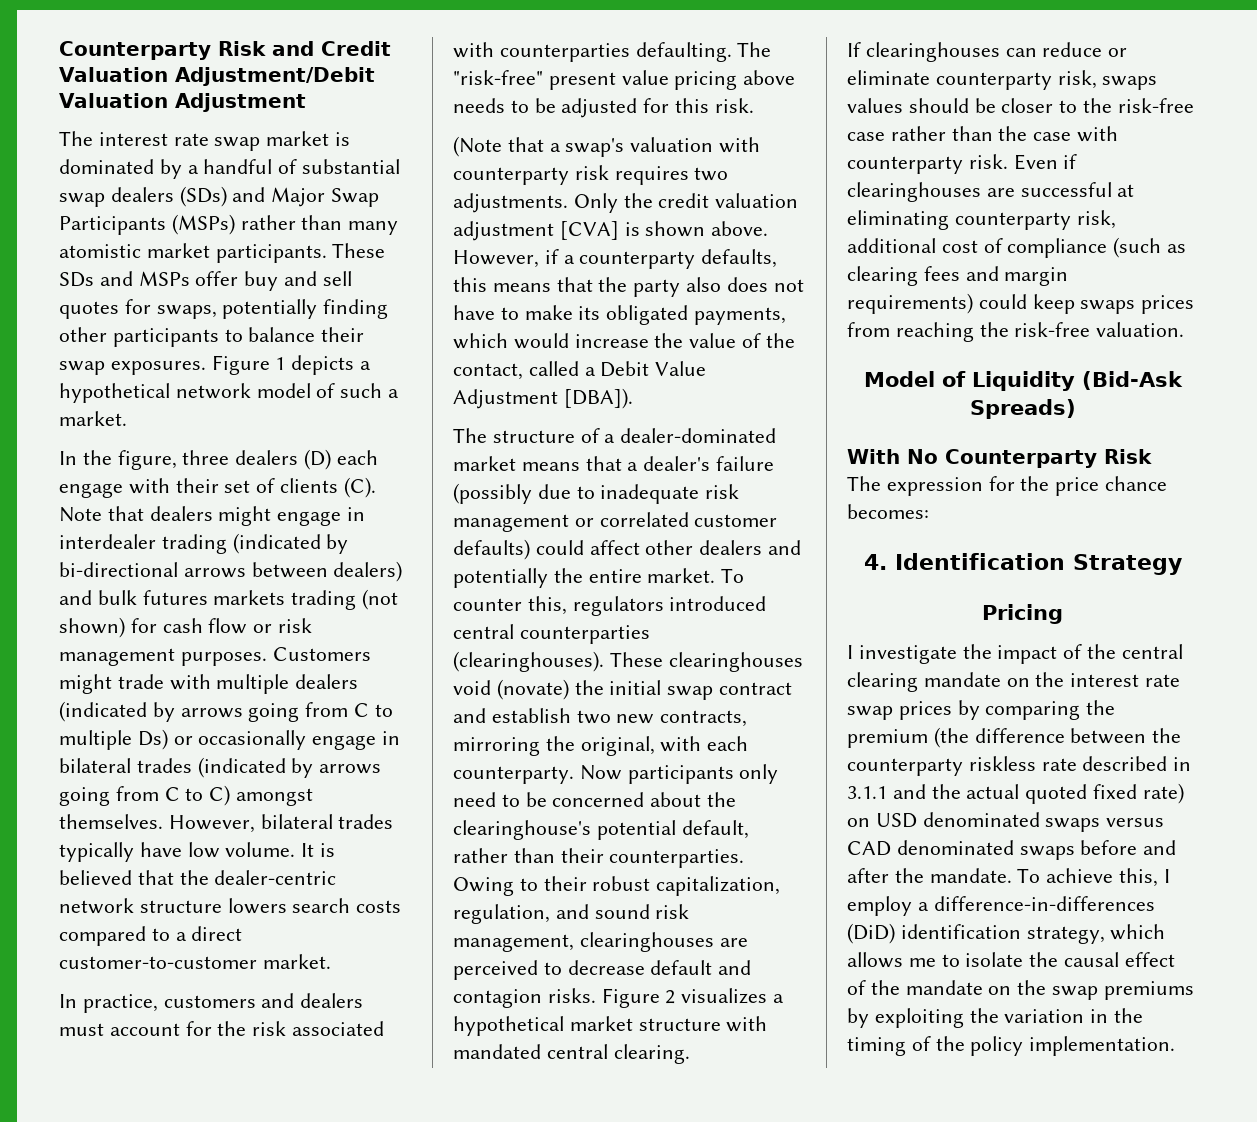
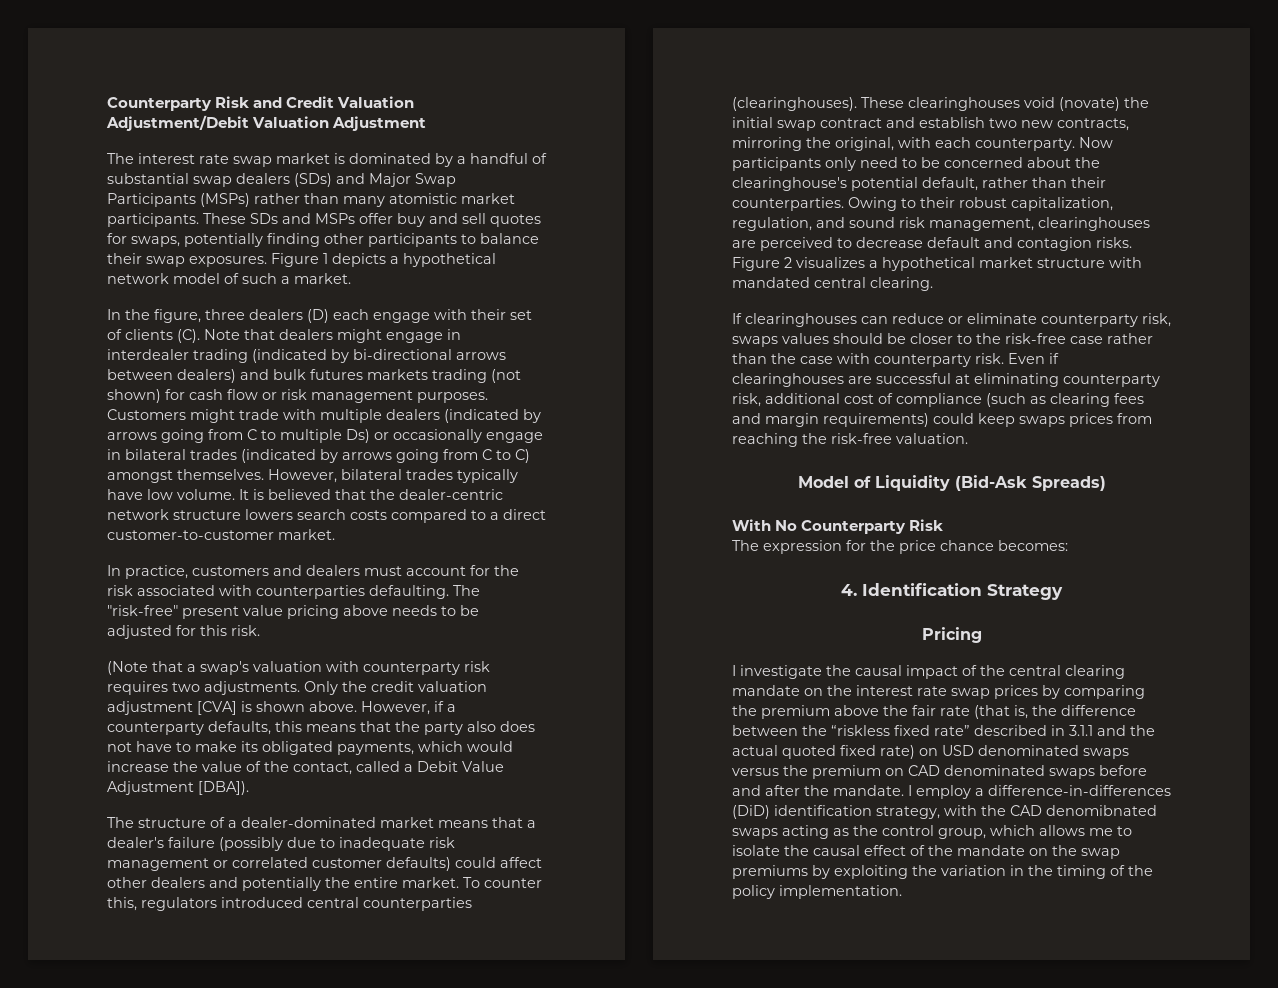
- I investigate the impact of the central clearing mandate on the interest rate swap prices by comparing the premium (the difference between the counterparty riskless rate described in 3.1.1 and the actual quoted fixed rate) on USD denominated swaps versus CAD denominated swaps before and after the mandate.
+ I investigate the causal impact of the central clearing mandate on the interest rate swap prices by comparing the premium above the fair rate (that is, the difference between the “riskless fixed rate” described in 3.1.1 and the actual quoted fixed rate) on USD denominated swaps versus the premium on CAD denominated swaps before and after the mandate.
- To achieve this, I employ a difference-in-differences (DiD) identification strategy, which allows me to isolate the causal effect of the mandate on the swap premiums by exploiting the variation in the timing of the policy implementation.
+ I employ a difference-in-differences (DiD) identification strategy, with the CAD denomibnated swaps acting as the control group, which allows me to isolate the causal effect of the mandate on the swap premiums by exploiting the variation in the timing of the policy implementation.

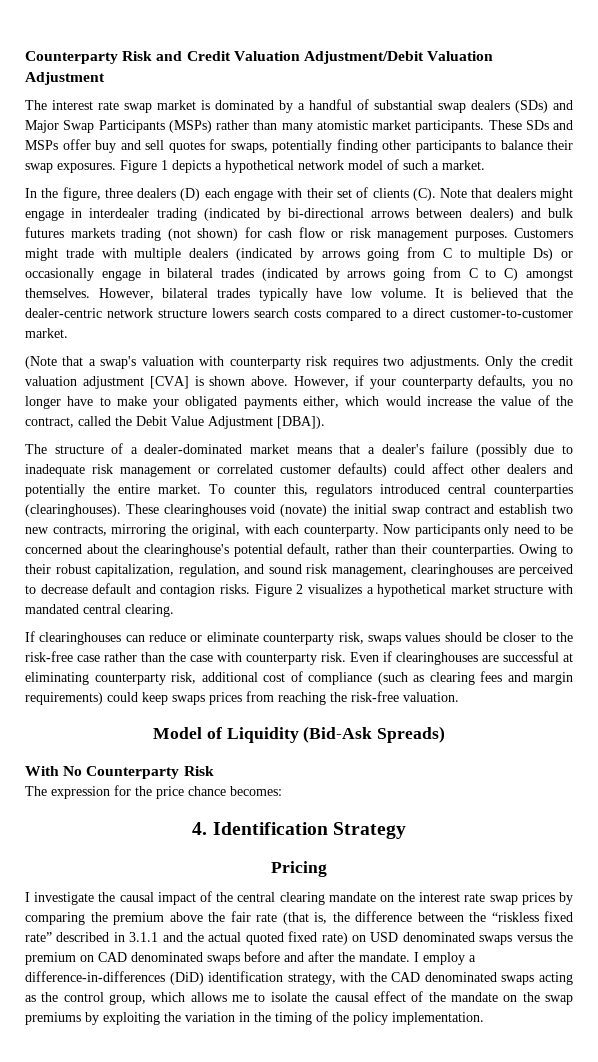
- In practice, customers and dealers must account for the risk associated with counterparties defaulting. The "risk-free" present value pricing above needs to be adjusted for this risk.
- However, if a counterparty defaults, this means that the party also does not have to make its obligated payments, which would increase the value of the contact, called a Debit Value Adjustment [DBA]).
+ However, if your counterparty defaults, you no longer have to make your obligated payments either, which would increase the value of the contract, called the Debit Value Adjustment [DBA]).
- I employ a difference-in-differences (DiD) identification strategy, with the CAD denomibnated swaps acting as the control group, which allows me to isolate the causal effect of the mandate on the swap premiums by exploiting the variation in the timing of the policy implementation.
+ I employ a difference-in-differences (DiD) identification strategy, with the CAD denominated swaps acting as the control group, which allows me to isolate the causal effect of the mandate on the swap premiums by exploiting the variation in the timing of the policy implementation.

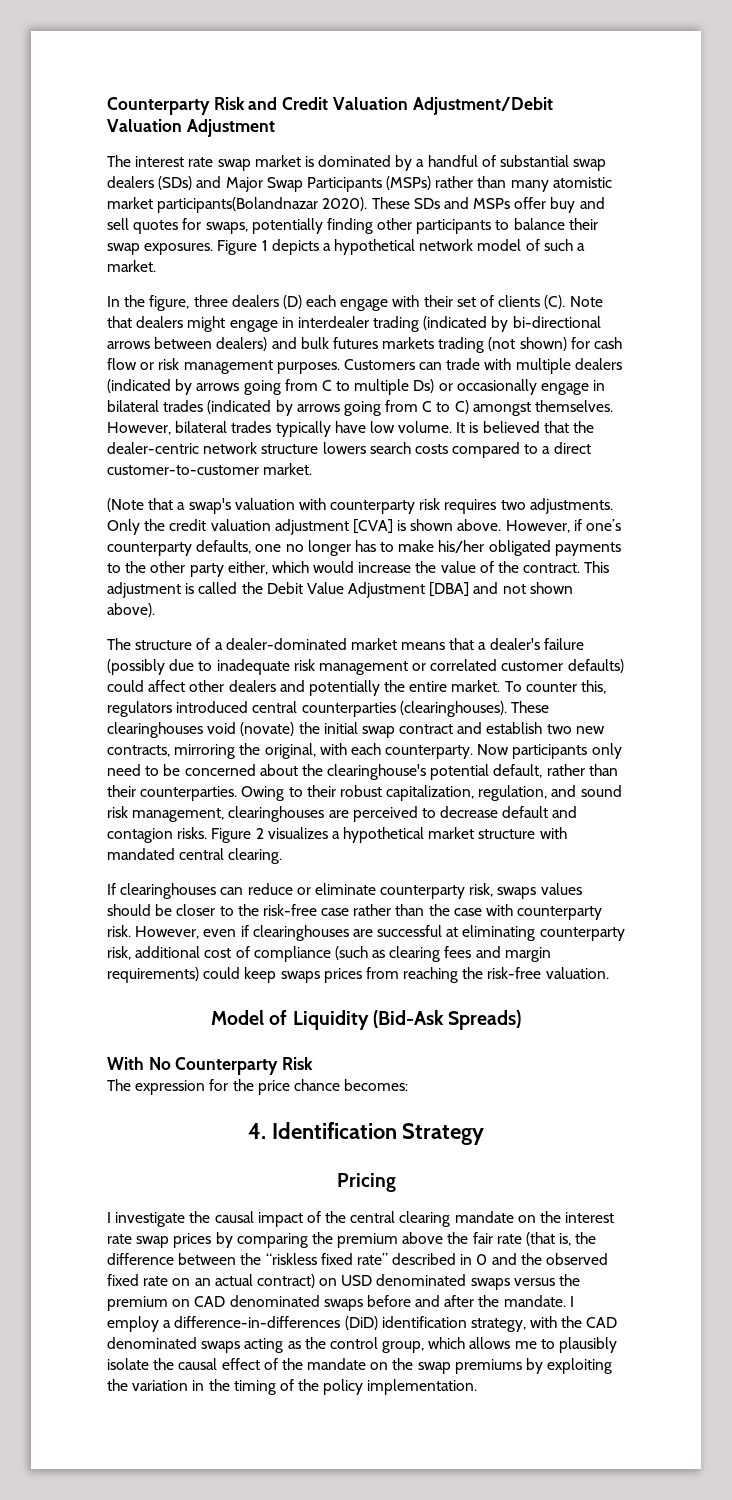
- The interest rate swap market is dominated by a handful of substantial swap dealers (SDs) and Major Swap Participants (MSPs) rather than many atomistic market participants.
+ The interest rate swap market is dominated by a handful of substantial swap dealers (SDs) and Major Swap Participants (MSPs) rather than many atomistic market participants(Bolandnazar 2020).
- Customers might trade with multiple dealers (indicated by arrows going from C to multiple Ds) or occasionally engage in bilateral trades (indicated by arrows going from C to C) amongst themselves.
+ Customers can trade with multiple dealers (indicated by arrows going from C to multiple Ds) or occasionally engage in bilateral trades (indicated by arrows going from C to C) amongst themselves.
- However, if your counterparty defaults, you no longer have to make your obligated payments either, which would increase the value of the contract, called the Debit Value Adjustment [DBA]).
+ However, if one’s counterparty defaults, one no longer has to make his/her obligated payments to the other party either, which would increase the value of the contract. This adjustment is called the Debit Value Adjustment [DBA] and not shown above).
- Even if clearinghouses are successful at eliminating counterparty risk, additional cost of compliance (such as clearing fees and margin requirements) could keep swaps prices from reaching the risk-free valuation.
+ However, even if clearinghouses are successful at eliminating counterparty risk, additional cost of compliance (such as clearing fees and margin requirements) could keep swaps prices from reaching the risk-free valuation.
- I investigate the causal impact of the central clearing mandate on the interest rate swap prices by comparing the premium above the fair rate (that is, the difference between the “riskless fixed rate” described in 3.1.1 and the actual quoted fixed rate) on USD denominated swaps versus the premium on CAD denominated swaps before and after the mandate.
+ I investigate the causal impact of the central clearing mandate on the interest rate swap prices by comparing the premium above the fair rate (that is, the difference between the “riskless fixed rate” described in 0 and the observed fixed rate on an actual contract) on USD denominated swaps versus the premium on CAD denominated swaps before and after the mandate.
- I employ a difference-in-differences (DiD) identification strategy, with the CAD denominated swaps acting as the control group, which allows me to isolate the causal effect of the mandate on the swap premiums by exploiting the variation in the timing of the policy implementation.
+ I employ a difference-in-differences (DiD) identification strategy, with the CAD denominated swaps acting as the control group, which allows me to plausibly isolate the causal effect of the mandate on the swap premiums by exploiting the variation in the timing of the policy implementation.

